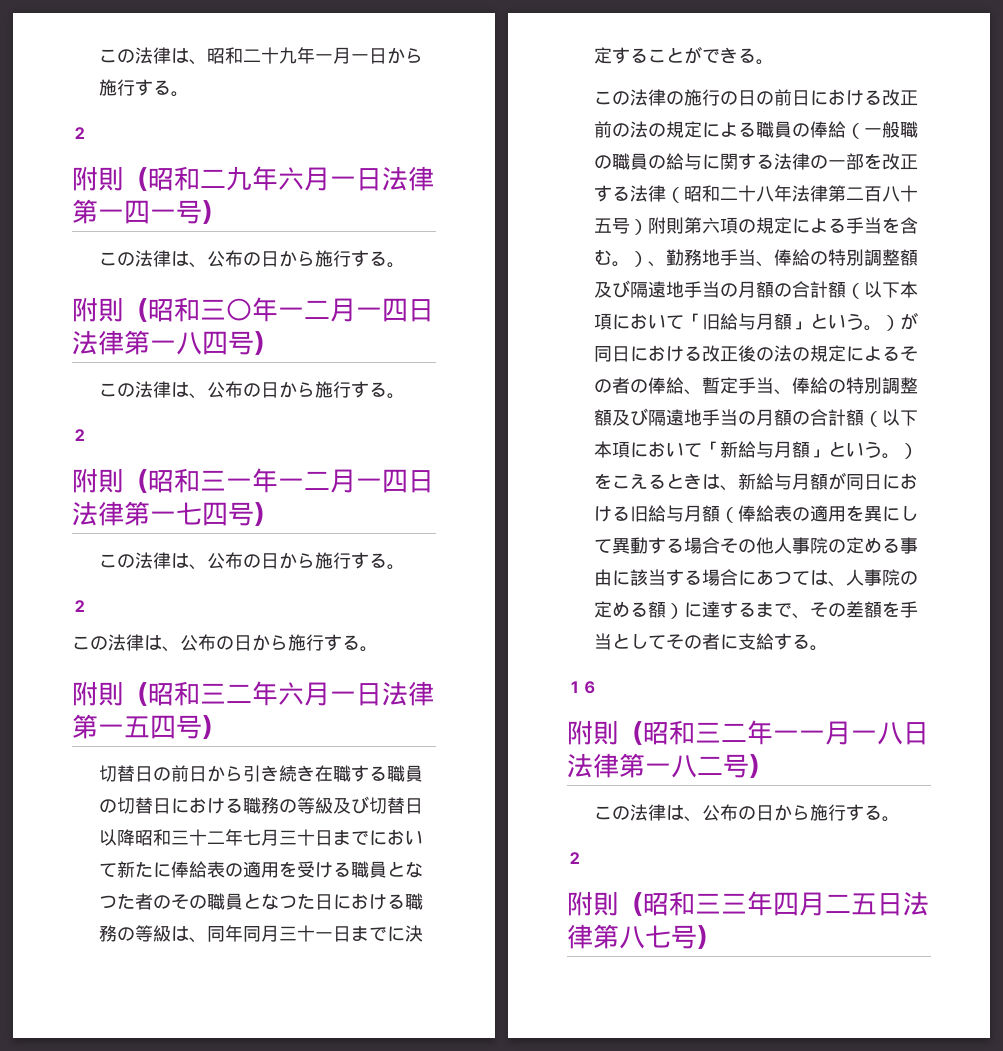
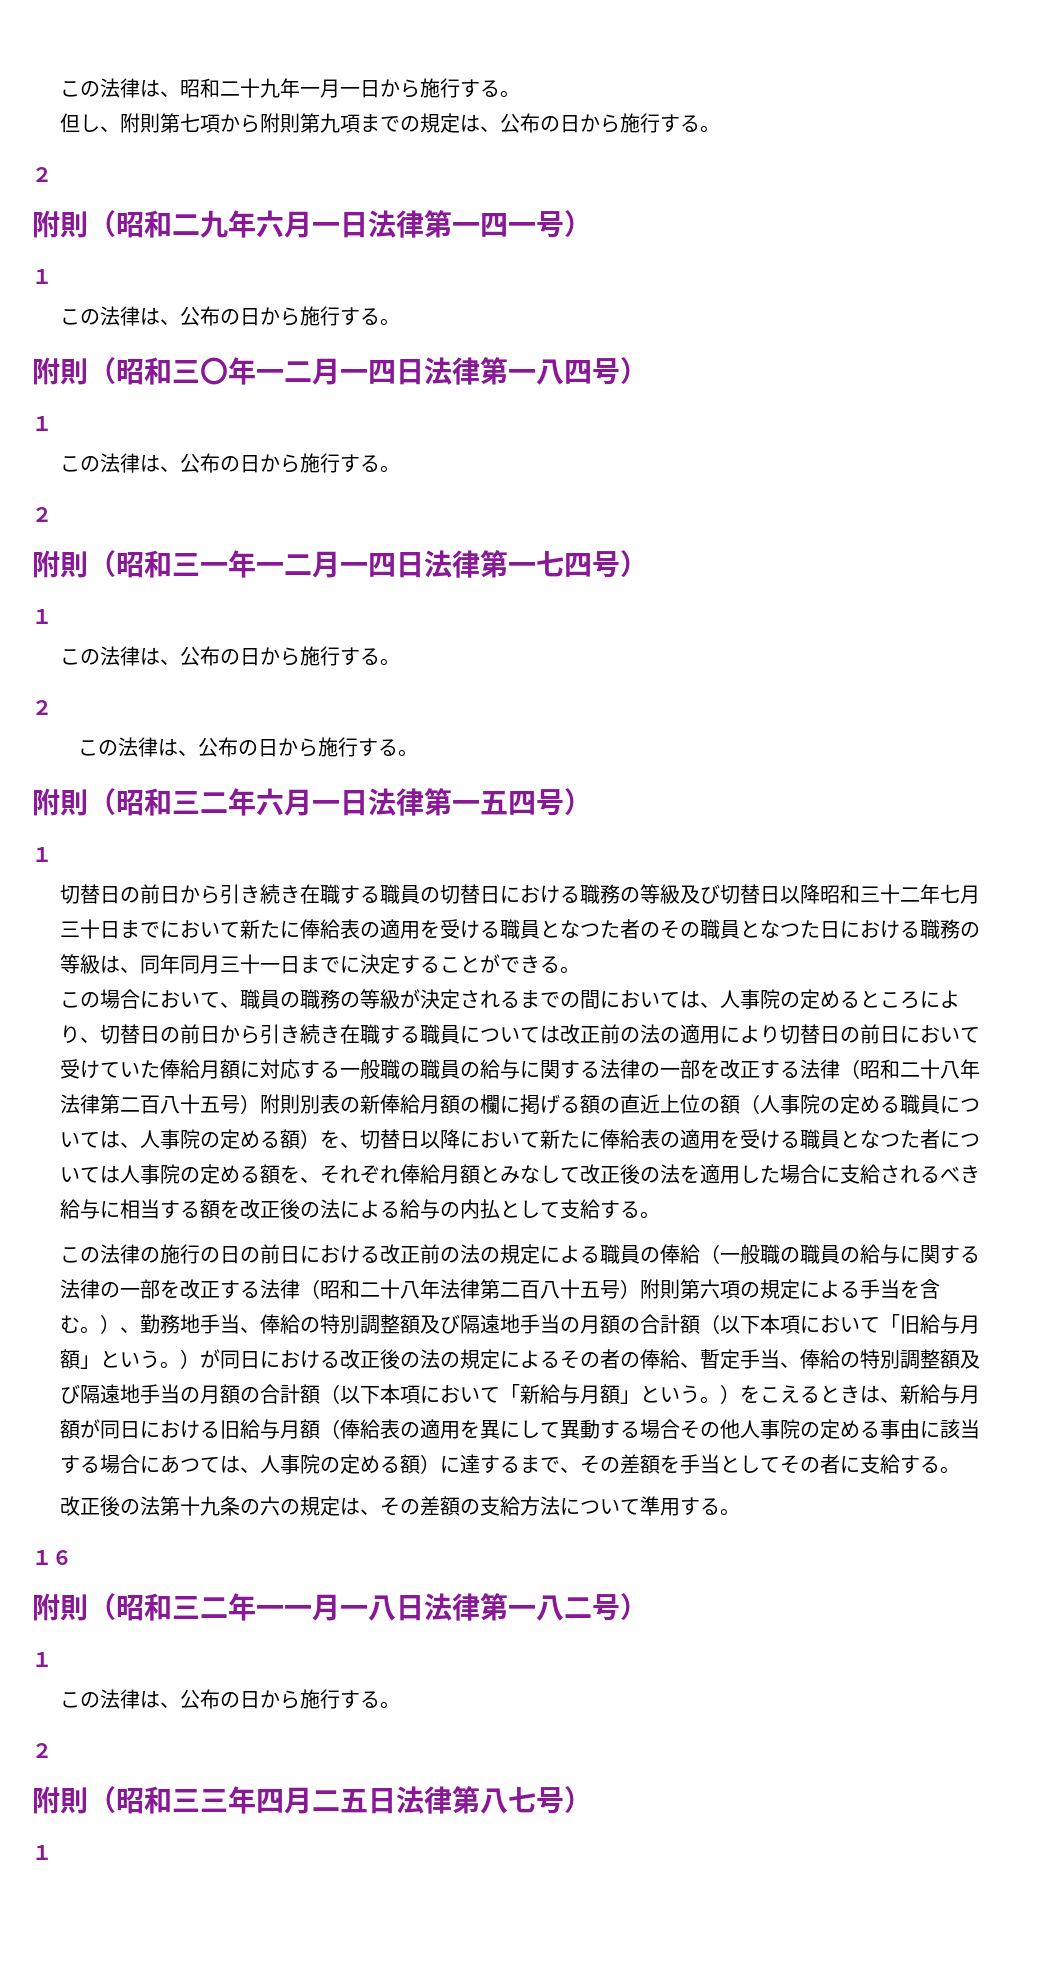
+ 但し、附則第七項から附則第九項までの規定は、公布の日から施行する。
  附則（昭和二九年六月一日法律第一四一号）
+ １
  附則（昭和三〇年一二月一四日法律第一八四号）
+ １
  附則（昭和三一年一二月一四日法律第一七四号）
+ １
  附則（昭和三二年六月一日法律第一五四号）
+ １
+ この場合において、職員の職務の等級が決定されるまでの間においては、人事院の定めるところにより、切替日の前日から引き続き在職する職員については改正前の法の適用により切替日の前日において受けていた俸給月額に対応する一般職の職員の給与に関する法律の一部を改正する法律（昭和二十八年法律第二百八十五号）附則別表の新俸給月額の欄に掲げる額の直近上位の額（人事院の定める職員については、人事院の定める額）を、切替日以降において新たに俸給表の適用を受ける職員となつた者については人事院の定める額を、それぞれ俸給月額とみなして改正後の法を適用した場合に支給されるべき給与に相当する額を改正後の法による給与の内払として支給する。
+ 改正後の法第十九条の六の規定は、その差額の支給方法について準用する。
  附則（昭和三二年一一月一八日法律第一八二号）
+ １
  附則（昭和三三年四月二五日法律第八七号）
+ １

